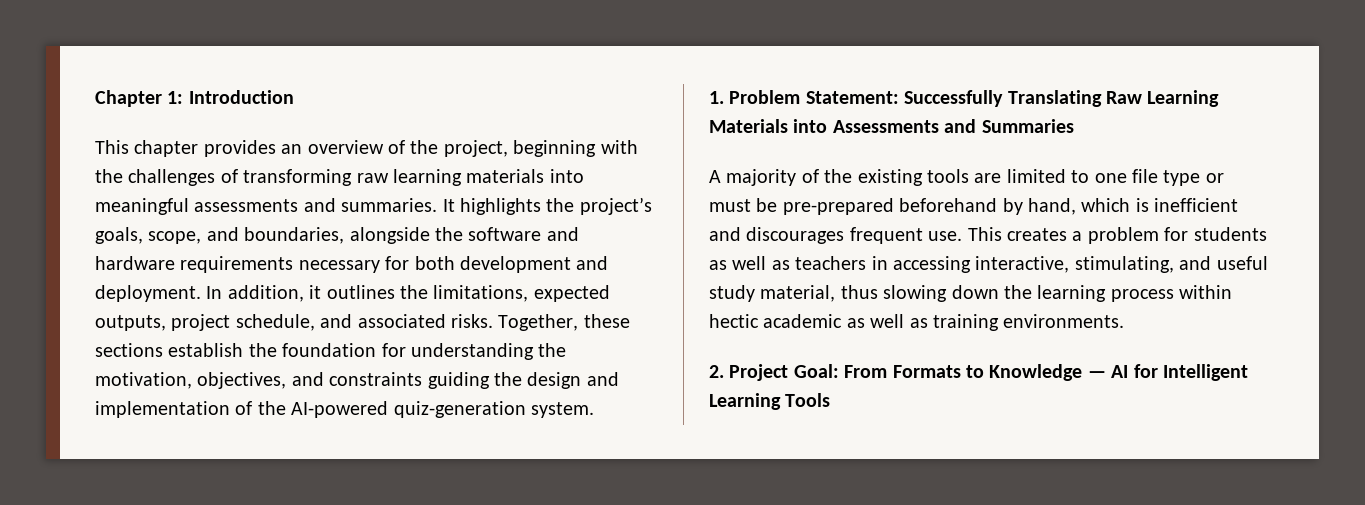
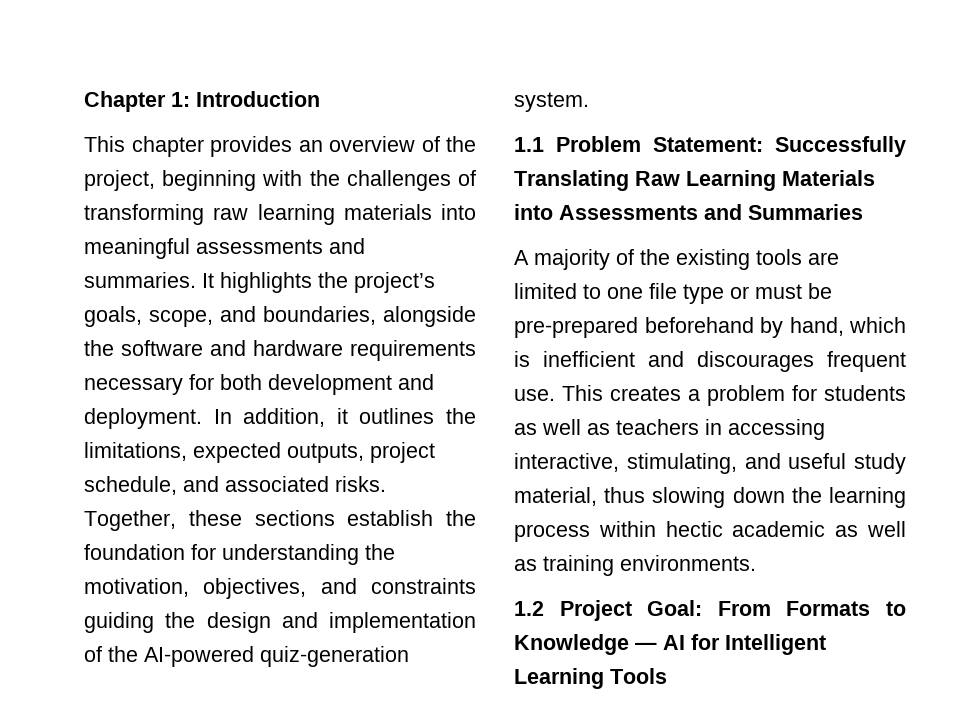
- 1. Problem Statement: Successfully Translating Raw Learning Materials into Assessments and Summaries
+ 1.1 Problem Statement: Successfully Translating Raw Learning Materials into Assessments and Summaries
- 2. Project Goal: From Formats to Knowledge — AI for Intelligent Learning Tools
+ 1.2 Project Goal: From Formats to Knowledge — AI for Intelligent Learning Tools

